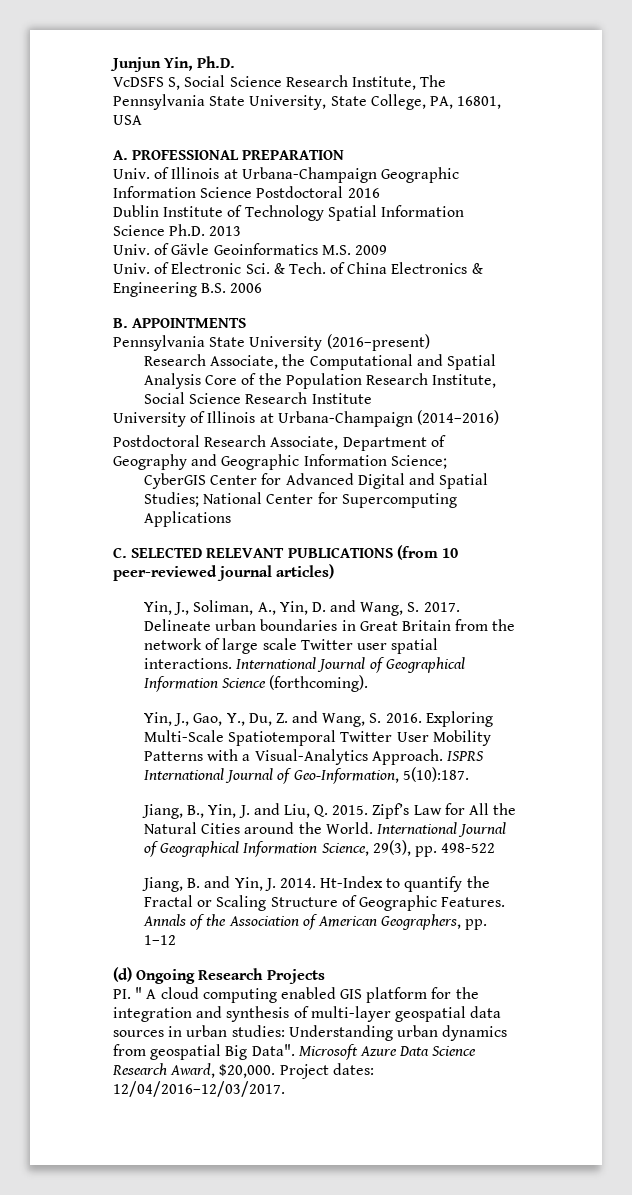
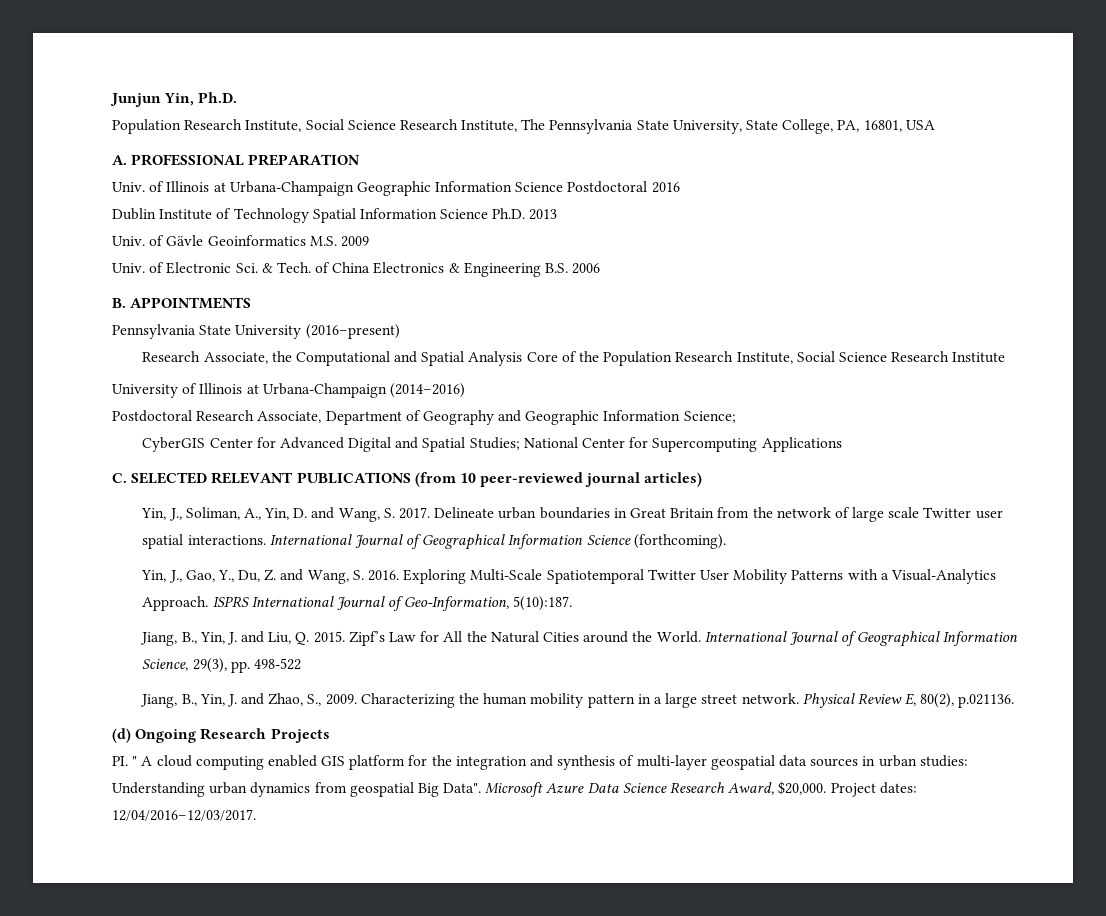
- VcDSFS S, Social Science Research Institute, The Pennsylvania State University, State College, PA, 16801, USA
+ Population Research Institute, Social Science Research Institute, The Pennsylvania State University, State College, PA, 16801, USA
- Jiang, B. and Yin, J. 2014. Ht-Index to quantify the Fractal or Scaling Structure of Geographic Features. Annals of the Association of American Geographers, pp. 1–12
+ Jiang, B., Yin, J. and Zhao, S., 2009. Characterizing the human mobility pattern in a large street network. Physical Review E, 80(2), p.021136.

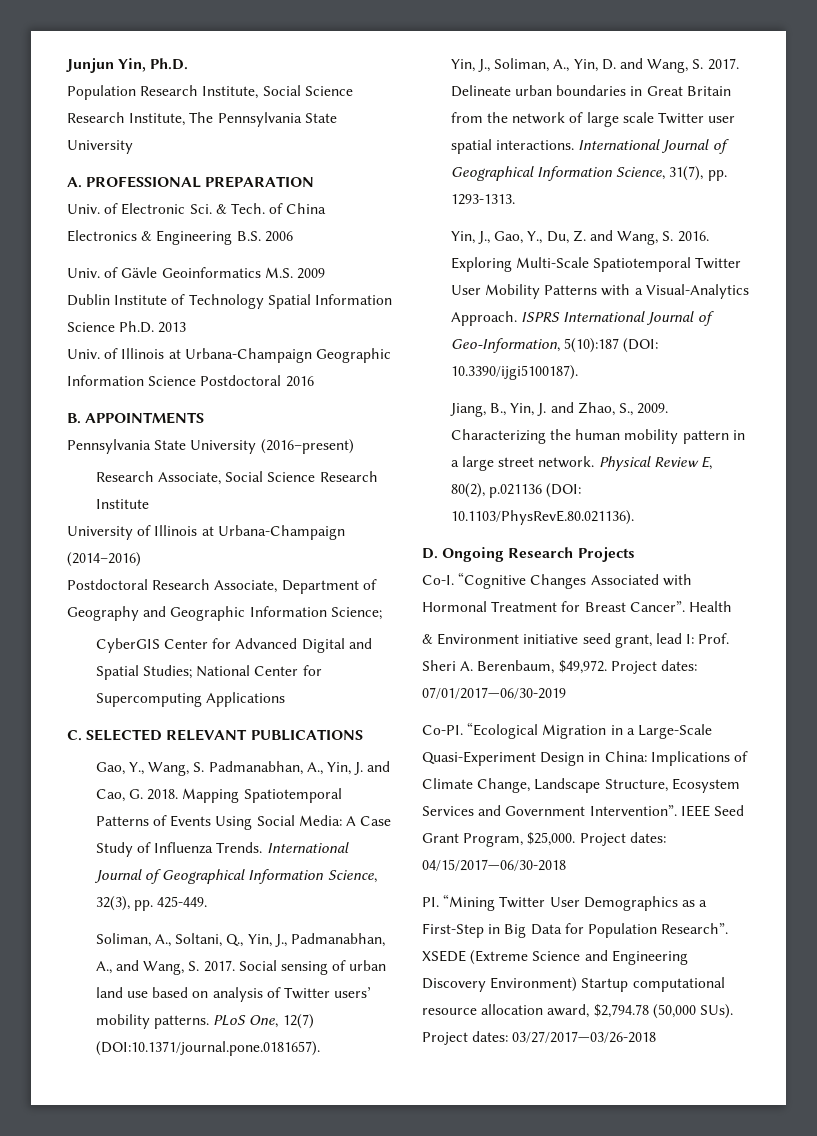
- Population Research Institute, Social Science Research Institute, The Pennsylvania State University, State College, PA, 16801, USA
+ Population Research Institute, Social Science Research Institute, The Pennsylvania State University
  A. PROFESSIONAL PREPARATION
- Univ. of Illinois at Urbana-Champaign Geographic Information Science Postdoctoral 2016
- Dublin Institute of Technology Spatial Information Science Ph.D. 2013
- Univ. of Gävle Geoinformatics M.S. 2009
+ Univ. of Gävle Geoinformatics M.S. 2009
+ Dublin Institute of Technology Spatial Information Science Ph.D. 2013
+ Univ. of Illinois at Urbana-Champaign Geographic Information Science Postdoctoral 2016
- Research Associate, the Computational and Spatial Analysis Core of the Population Research Institute, Social Science Research Institute
+ Research Associate, Social Science Research Institute
- C. SELECTED RELEVANT PUBLICATIONS (from 10 peer-reviewed journal articles)
+ C. SELECTED RELEVANT PUBLICATIONS
+ Gao, Y., Wang, S. Padmanabhan, A., Yin, J. and Cao, G. 2018. Mapping Spatiotemporal Patterns of Events Using Social Media: A Case Study of Influenza Trends. International Journal of Geographical Information Science, 32(3), pp. 425-449.
+ Soliman, A., Soltani, Q., Yin, J., Padmanabhan, A., and Wang, S. 2017. Social sensing of urban land use based on analysis of Twitter users’ mobility patterns. PLoS One, 12(7) (DOI:10.1371/journal.pone.0181657).
- International Journal of Geographical Information Science (forthcoming).
+ International Journal of Geographical Information Science, 31(7), pp. 1293-1313.
- ISPRS International Journal of Geo-Information, 5(10):187.
- Jiang, B., Yin, J. and Liu, Q. 2015. Zipf’s Law for All the Natural Cities around the World. International Journal of Geographical Information Science, 29(3), pp. 498-522
+ ISPRS International Journal of Geo-Information, 5(10):187 (DOI: 10.3390/ijgi5100187).
- Physical Review E, 80(2), p.021136.
- (d) Ongoing Research Projects
+ Physical Review E, 80(2), p.021136 (DOI: 10.1103/PhysRevE.80.021136).
+ D. Ongoing Research Projects
- PI. " A cloud computing enabled GIS platform for the integration and synthesis of multi-layer geospatial data sources in urban studies: Understanding urban dynamics from geospatial Big Data". Microsoft Azure Data Science Research Award, $20,000. Project dates: 12/04/2016–12/03/2017.
+ Co-I. “Cognitive Changes Associated with Hormonal Treatment for Breast Cancer”. Health
+ & Environment initiative seed grant, lead I: Prof. Sheri A. Berenbaum, $49,972. Project dates: 07/01/2017—06/30-2019
+ Co-PI. “Ecological Migration in a Large-Scale Quasi-Experiment Design in China: Implications of Climate Change, Landscape Structure, Ecosystem Services and Government Intervention”. IEEE Seed Grant Program, $25,000. Project dates: 04/15/2017—06/30-2018
+ PI. “Mining Twitter User Demographics as a First-Step in Big Data for Population Research”. XSEDE (Extreme Science and Engineering Discovery Environment) Startup computational resource allocation award, $2,794.78 (50,000 SUs). Project dates: 03/27/2017—03/26-2018

